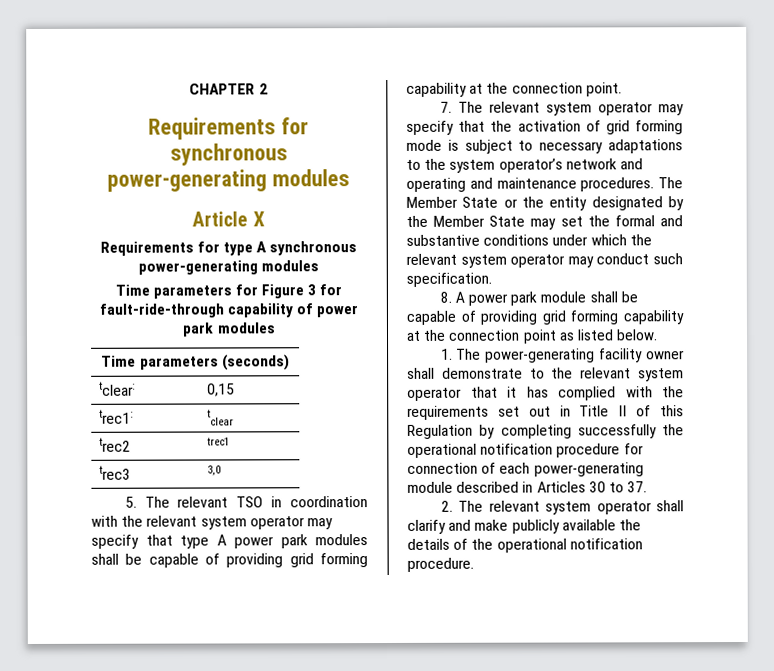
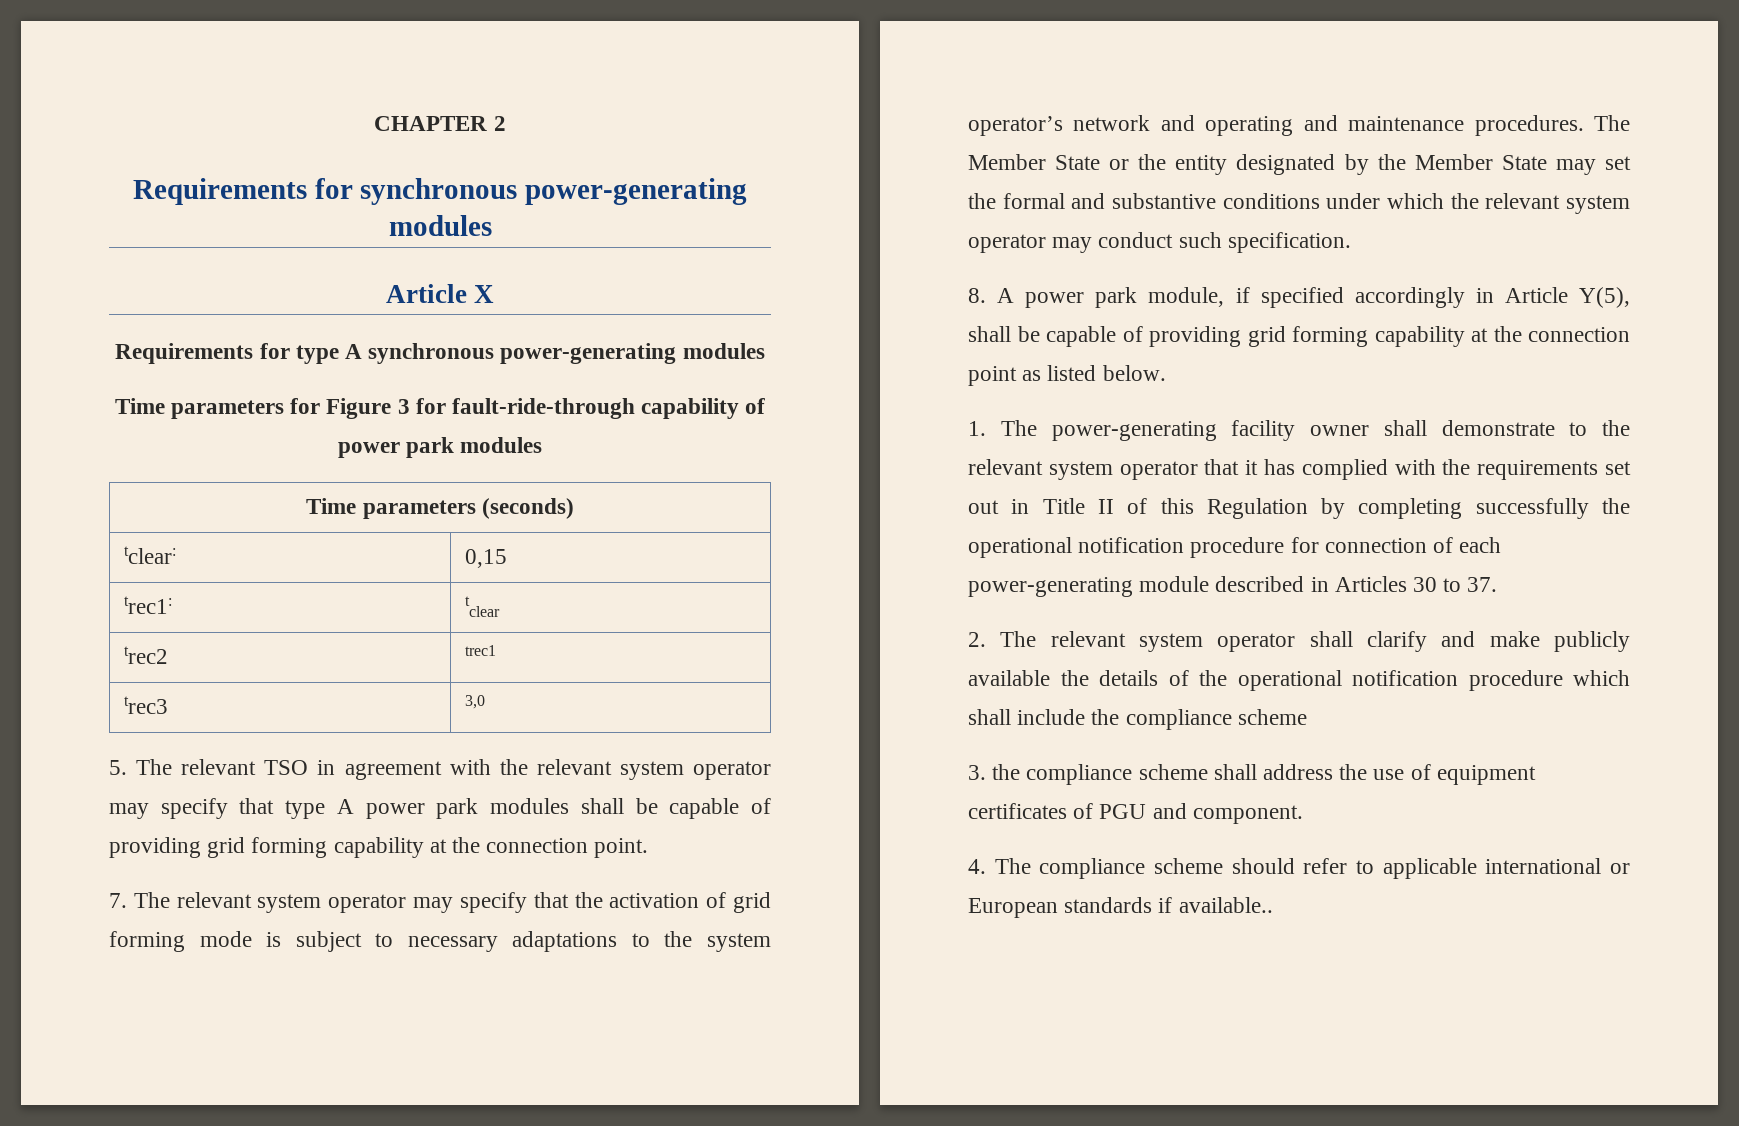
- 5. The relevant TSO in coordination with the relevant system operator may specify that type A power park modules shall be capable of providing grid forming capability at the connection point.
+ 5. The relevant TSO in agreement with the relevant system operator may specify that type A power park modules shall be capable of providing grid forming capability at the connection point.
- 8. A power park module shall be capable of providing grid forming capability at the connection point as listed below.
+ 8. A power park module, if specified accordingly in Article Y(5), shall be capable of providing grid forming capability at the connection point as listed below.
- 2. The relevant system operator shall clarify and make publicly available the details of the operational notification procedure.
+ 2. The relevant system operator shall clarify and make publicly available the details of the operational notification procedure which shall include the compliance scheme
+ 3. the compliance scheme shall address the use of equipment certificates of PGU and component.
+ 4. The compliance scheme should refer to applicable international or European standards if available..

